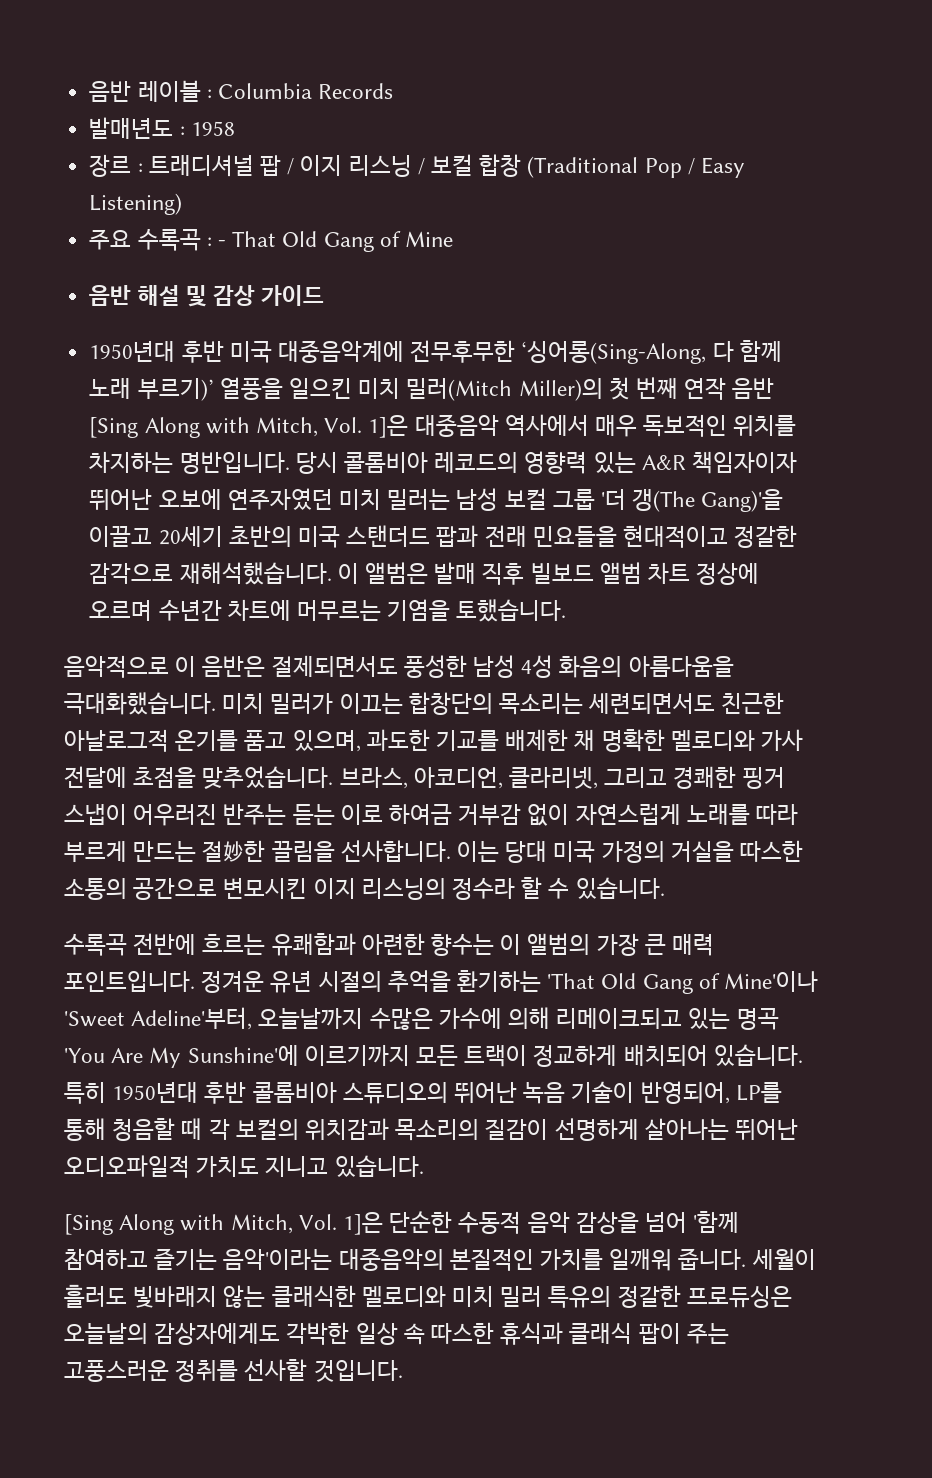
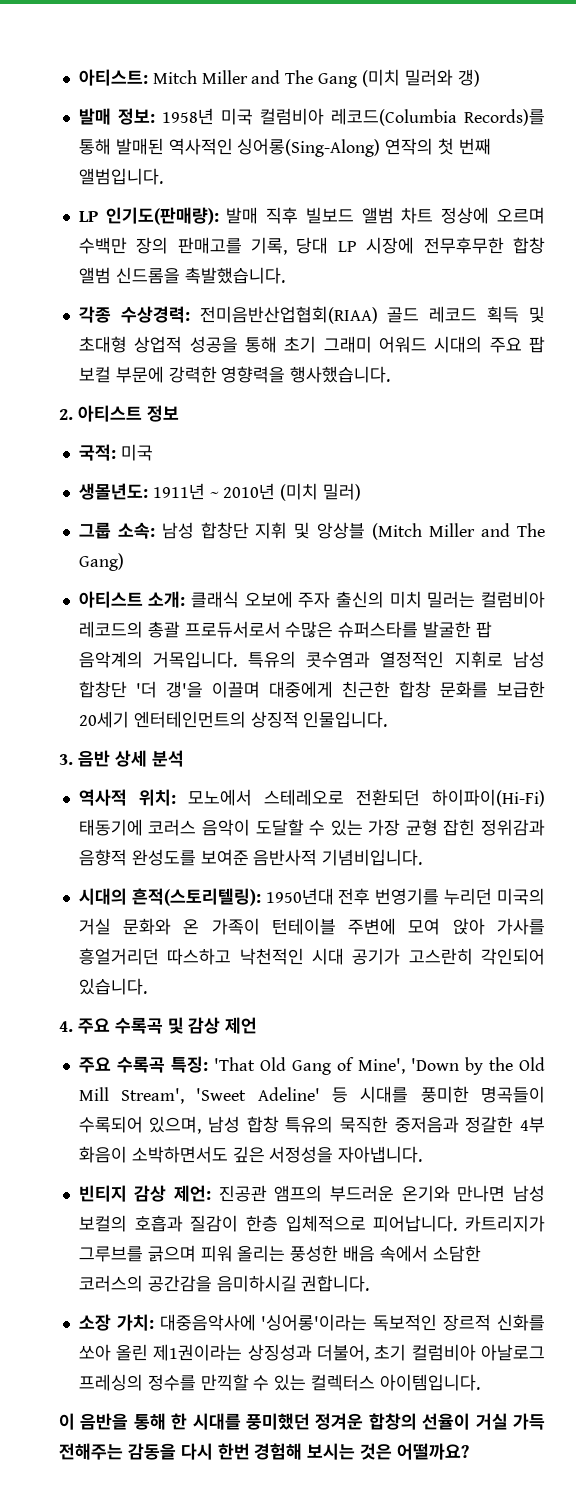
- 음반 레이블 : Columbia Records
- 발매년도 : 1958
- 장르 : 트래디셔널 팝 / 이지 리스닝 / 보컬 합창 (Traditional Pop / Easy Listening)
- 주요 수록곡 : - That Old Gang of Mine
- 음반 해설 및 감상 가이드
- 1950년대 후반 미국 대중음악계에 전무후무한 ‘싱어롱(Sing-Along, 다 함께 노래 부르기)’ 열풍을 일으킨 미치 밀러(Mitch Miller)의 첫 번째 연작 음반 [Sing Along with Mitch, Vol. 1]은 대중음악 역사에서 매우 독보적인 위치를 차지하는 명반입니다. 당시 콜롬비아 레코드의 영향력 있는 A&R 책임자이자 뛰어난 오보에 연주자였던 미치 밀러는 남성 보컬 그룹 '더 갱(The Gang)'을 이끌고 20세기 초반의 미국 스탠더드 팝과 전래 민요들을 현대적이고 정갈한 감각으로 재해석했습니다. 이 앨범은 발매 직후 빌보드 앨범 차트 정상에 오르며 수년간 차트에 머무르는 기염을 토했습니다.
- 음악적으로 이 음반은 절제되면서도 풍성한 남성 4성 화음의 아름다움을 극대화했습니다. 미치 밀러가 이끄는 합창단의 목소리는 세련되면서도 친근한 아날로그적 온기를 품고 있으며, 과도한 기교를 배제한 채 명확한 멜로디와 가사 전달에 초점을 맞추었습니다. 브라스, 아코디언, 클라리넷, 그리고 경쾌한 핑거 스냅이 어우러진 반주는 듣는 이로 하여금 거부감 없이 자연스럽게 노래를 따라 부르게 만드는 절妙한 끌림을 선사합니다. 이는 당대 미국 가정의 거실을 따스한 소통의 공간으로 변모시킨 이지 리스닝의 정수라 할 수 있습니다.
- 수록곡 전반에 흐르는 유쾌함과 아련한 향수는 이 앨범의 가장 큰 매력 포인트입니다. 정겨운 유년 시절의 추억을 환기하는 'That Old Gang of Mine'이나 'Sweet Adeline'부터, 오늘날까지 수많은 가수에 의해 리메이크되고 있는 명곡 'You Are My Sunshine'에 이르기까지 모든 트랙이 정교하게 배치되어 있습니다. 특히 1950년대 후반 콜롬비아 스튜디오의 뛰어난 녹음 기술이 반영되어, LP를 통해 청음할 때 각 보컬의 위치감과 목소리의 질감이 선명하게 살아나는 뛰어난 오디오파일적 가치도 지니고 있습니다.
- [Sing Along with Mitch, Vol. 1]은 단순한 수동적 음악 감상을 넘어 '함께 참여하고 즐기는 음악'이라는 대중음악의 본질적인 가치를 일깨워 줍니다. 세월이 흘러도 빛바래지 않는 클래식한 멜로디와 미치 밀러 특유의 정갈한 프로듀싱은 오늘날의 감상자에게도 각박한 일상 속 따스한 휴식과 클래식 팝이 주는 고풍스러운 정취를 선사할 것입니다.
+ 아티스트: Mitch Miller and The Gang (미치 밀러와 갱)
+ 발매 정보: 1958년 미국 컬럼비아 레코드(Columbia Records)를 통해 발매된 역사적인 싱어롱(Sing-Along) 연작의 첫 번째 앨범입니다.
+ LP 인기도(판매량): 발매 직후 빌보드 앨범 차트 정상에 오르며 수백만 장의 판매고를 기록, 당대 LP 시장에 전무후무한 합창 앨범 신드롬을 촉발했습니다.
+ 각종 수상경력: 전미음반산업협회(RIAA) 골드 레코드 획득 및 초대형 상업적 성공을 통해 초기 그래미 어워드 시대의 주요 팝 보컬 부문에 강력한 영향력을 행사했습니다.
+ 2. 아티스트 정보
+ 국적: 미국
+ 생몰년도: 1911년 ~ 2010년 (미치 밀러)
+ 그룹 소속: 남성 합창단 지휘 및 앙상블 (Mitch Miller and The Gang)
+ 아티스트 소개: 클래식 오보에 주자 출신의 미치 밀러는 컬럼비아 레코드의 총괄 프로듀서로서 수많은 슈퍼스타를 발굴한 팝 음악계의 거목입니다. 특유의 콧수염과 열정적인 지휘로 남성 합창단 '더 갱'을 이끌며 대중에게 친근한 합창 문화를 보급한 20세기 엔터테인먼트의 상징적 인물입니다.
+ 3. 음반 상세 분석
+ 역사적 위치: 모노에서 스테레오로 전환되던 하이파이(Hi-Fi) 태동기에 코러스 음악이 도달할 수 있는 가장 균형 잡힌 정위감과 음향적 완성도를 보여준 음반사적 기념비입니다.
+ 시대의 흔적(스토리텔링): 1950년대 전후 번영기를 누리던 미국의 거실 문화와 온 가족이 턴테이블 주변에 모여 앉아 가사를 흥얼거리던 따스하고 낙천적인 시대 공기가 고스란히 각인되어 있습니다.
+ 4. 주요 수록곡 및 감상 제언
+ 주요 수록곡 특징: 'That Old Gang of Mine', 'Down by the Old Mill Stream', 'Sweet Adeline' 등 시대를 풍미한 명곡들이 수록되어 있으며, 남성 합창 특유의 묵직한 중저음과 정갈한 4부 화음이 소박하면서도 깊은 서정성을 자아냅니다.
+ 빈티지 감상 제언: 진공관 앰프의 부드러운 온기와 만나면 남성 보컬의 호흡과 질감이 한층 입체적으로 피어납니다. 카트리지가 그루브를 긁으며 피워 올리는 풍성한 배음 속에서 소담한 코러스의 공간감을 음미하시길 권합니다.
+ 소장 가치: 대중음악사에 '싱어롱'이라는 독보적인 장르적 신화를 쏘아 올린 제1권이라는 상징성과 더불어, 초기 컬럼비아 아날로그 프레싱의 정수를 만끽할 수 있는 컬렉터스 아이템입니다.
+ 이 음반을 통해 한 시대를 풍미했던 정겨운 합창의 선율이 거실 가득 전해주는 감동을 다시 한번 경험해 보시는 것은 어떨까요?

